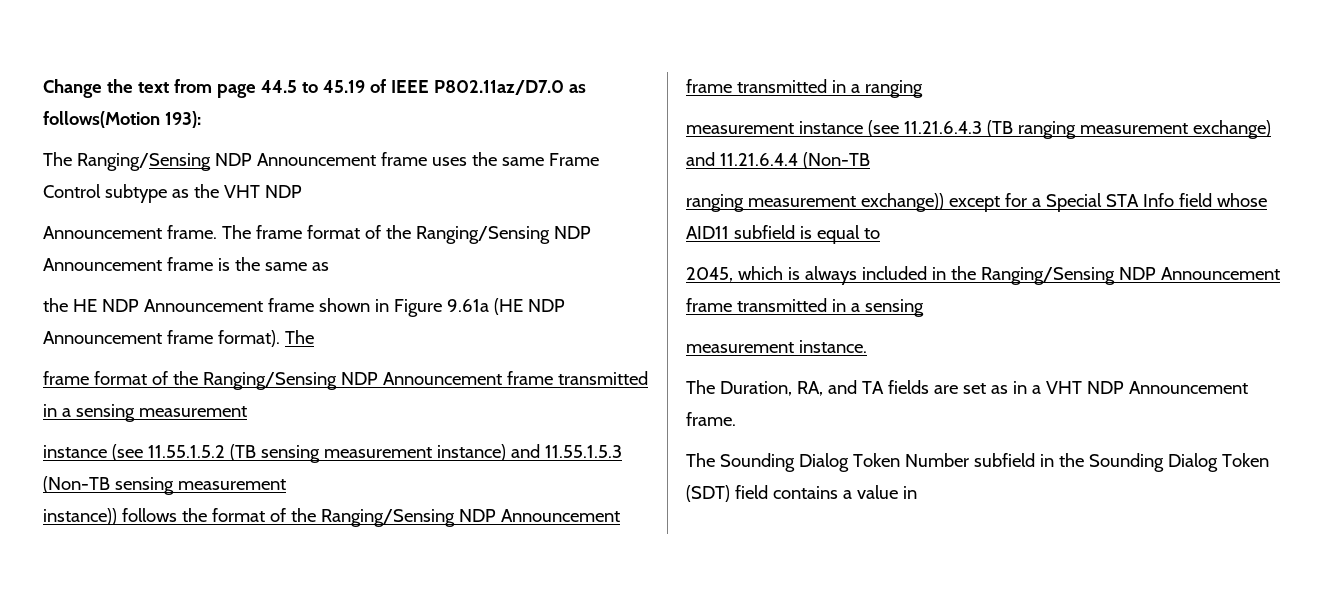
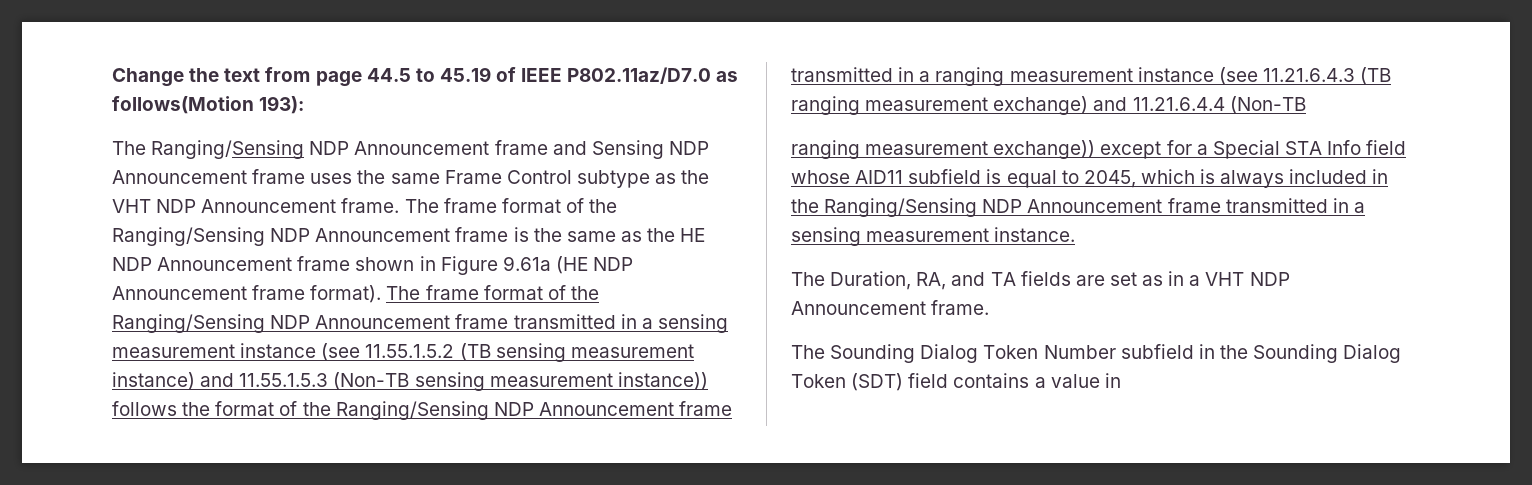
- The Ranging/Sensing NDP Announcement frame uses the same Frame Control subtype as the VHT NDP
- Announcement frame.
+ The Ranging/Sensing NDP Announcement frame and Sensing NDP Announcement frame uses the same Frame Control subtype as the VHT NDP Announcement frame.
- The frame format of the Ranging/Sensing NDP Announcement frame is the same as
- the HE NDP Announcement frame shown in Figure 9.61a (HE NDP Announcement frame format). The
- frame format of the Ranging/Sensing NDP Announcement frame transmitted in a sensing measurement
- instance (see 11.55.1.5.2 (TB sensing measurement instance) and 11.55.1.5.3 (Non-TB sensing measurement
- instance)) follows the format of the Ranging/Sensing NDP Announcement frame transmitted in a ranging
- measurement instance (see 11.21.6.4.3 (TB ranging measurement exchange) and 11.21.6.4.4 (Non-TB
+ The frame format of the Ranging/Sensing NDP Announcement frame is the same as the HE NDP Announcement frame shown in Figure 9.61a (HE NDP Announcement frame format). The frame format of the Ranging/Sensing NDP Announcement frame transmitted in a sensing measurement instance (see 11.55.1.5.2 (TB sensing measurement instance) and 11.55.1.5.3 (Non-TB sensing measurement instance)) follows the format of the Ranging/Sensing NDP Announcement frame transmitted in a ranging measurement instance (see 11.21.6.4.3 (TB ranging measurement exchange) and 11.21.6.4.4 (Non-TB
- ranging measurement exchange)) except for a Special STA Info field whose AID11 subfield is equal to
- 2045, which is always included in the Ranging/Sensing NDP Announcement frame transmitted in a sensing
- measurement instance.
+ ranging measurement exchange)) except for a Special STA Info field whose AID11 subfield is equal to 2045, which is always included in the Ranging/Sensing NDP Announcement frame transmitted in a sensing measurement instance.

